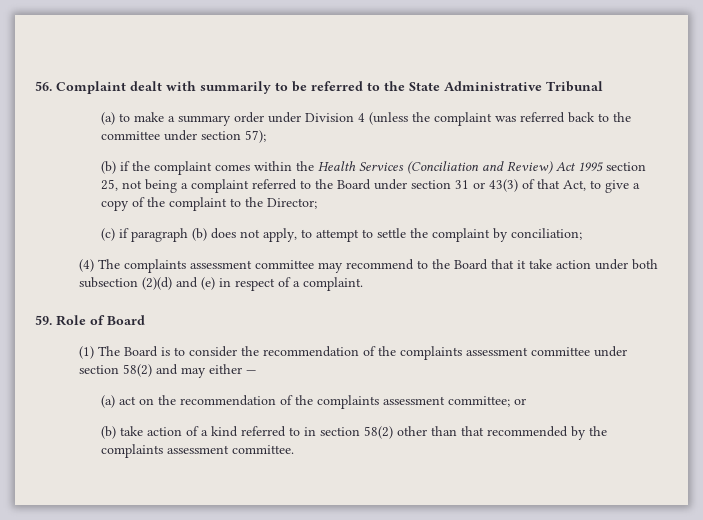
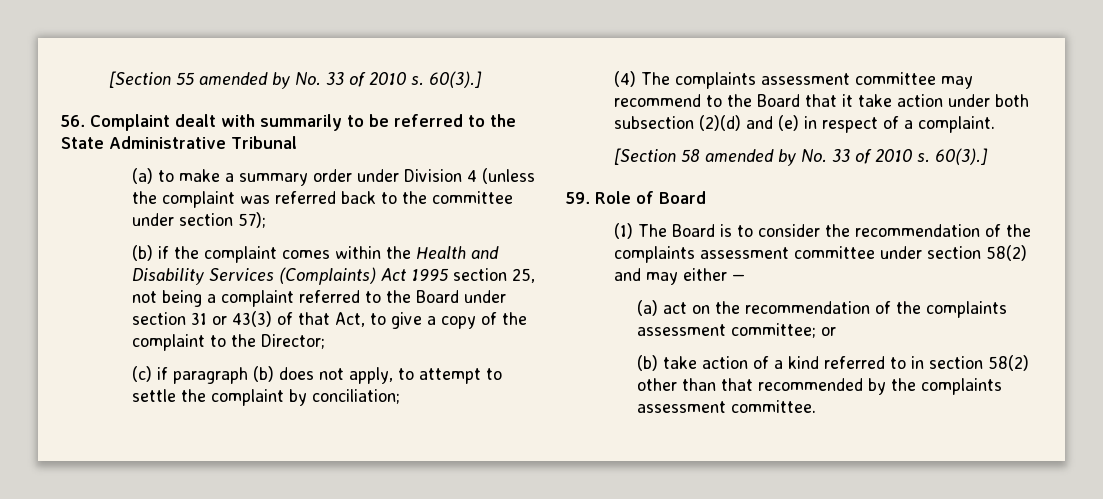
+ [Section 55 amended by No. 33 of 2010 s. 60(3).]
- (b) if the complaint comes within the Health Services (Conciliation and Review) Act 1995 section 25, not being a complaint referred to the Board under section 31 or 43(3) of that Act, to give a copy of the complaint to the Director;
+ (b) if the complaint comes within the Health and Disability Services (Complaints) Act 1995 section 25, not being a complaint referred to the Board under section 31 or 43(3) of that Act, to give a copy of the complaint to the Director;
+ [Section 58 amended by No. 33 of 2010 s. 60(3).]

